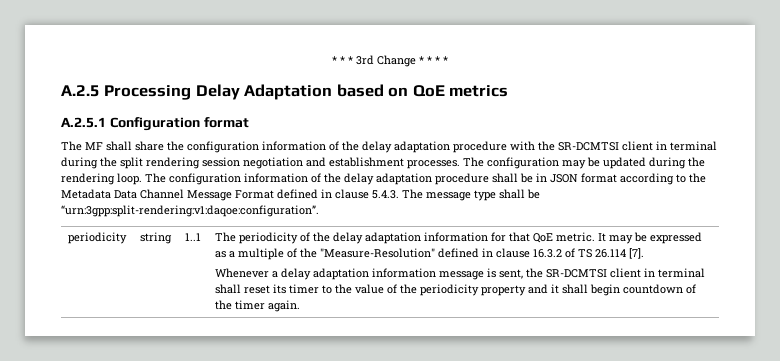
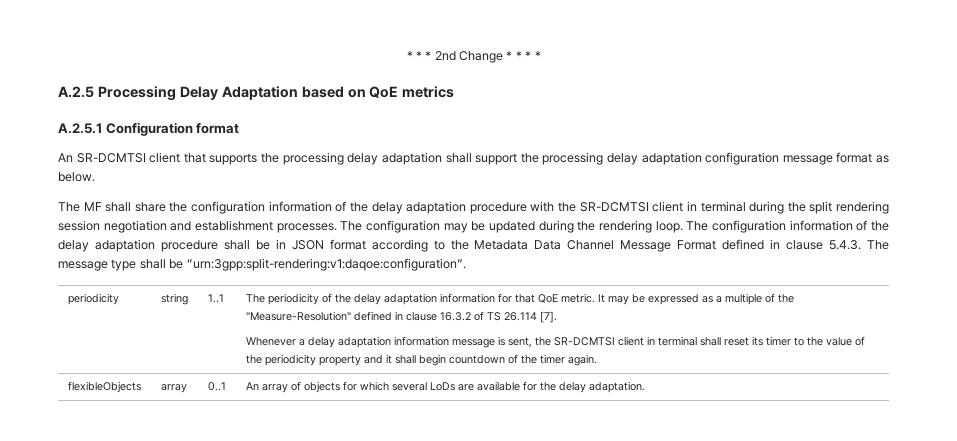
- * * * 3rd Change * * * *
+ * * * 2nd Change * * * *
+ An SR-DCMTSI client that supports the processing delay adaptation shall support the processing delay adaptation configuration message format as below.
+ flexibleObjects | array | 0..1 | An array of objects for which several LoDs are available for the delay adaptation.

